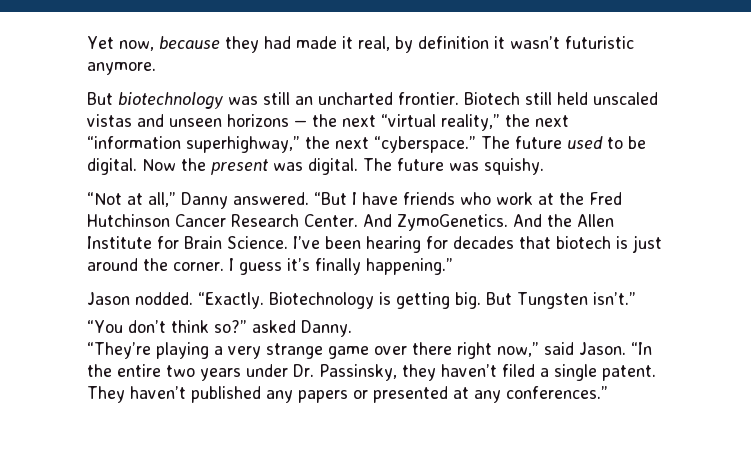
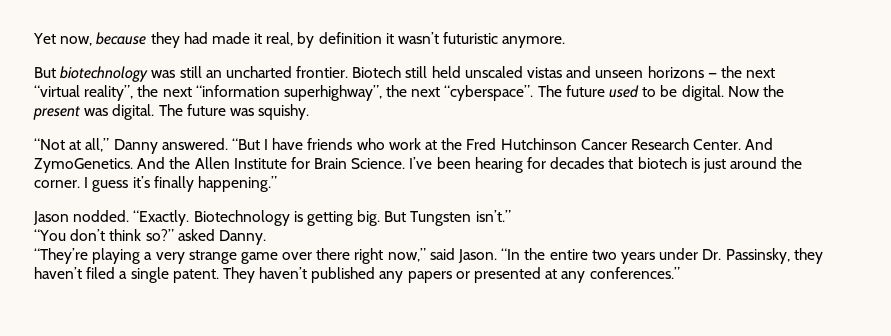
- Biotech still held unscaled vistas and unseen horizons — the next “virtual reality,” the next “information superhighway,” the next “cyberspace.”
+ Biotech still held unscaled vistas and unseen horizons — the next “virtual reality”, the next “information superhighway”, the next “cyberspace”.

